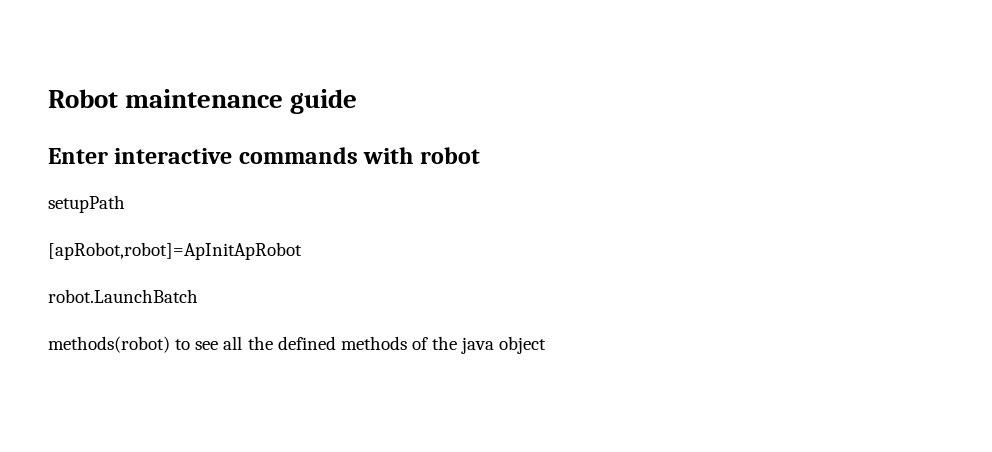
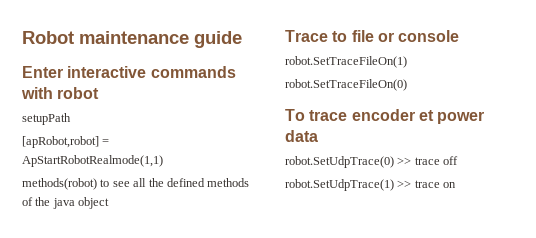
- [apRobot,robot]=ApInitApRobot
- robot.LaunchBatch
+ [apRobot,robot] = ApStartRobotRealmode(1,1)
+ Trace to file or console
+ robot.SetTraceFileOn(1)
+ robot.SetTraceFileOn(0)
+ To trace encoder et power data
+ robot.SetUdpTrace(0) >> trace off
+ robot.SetUdpTrace(1) >> trace on

